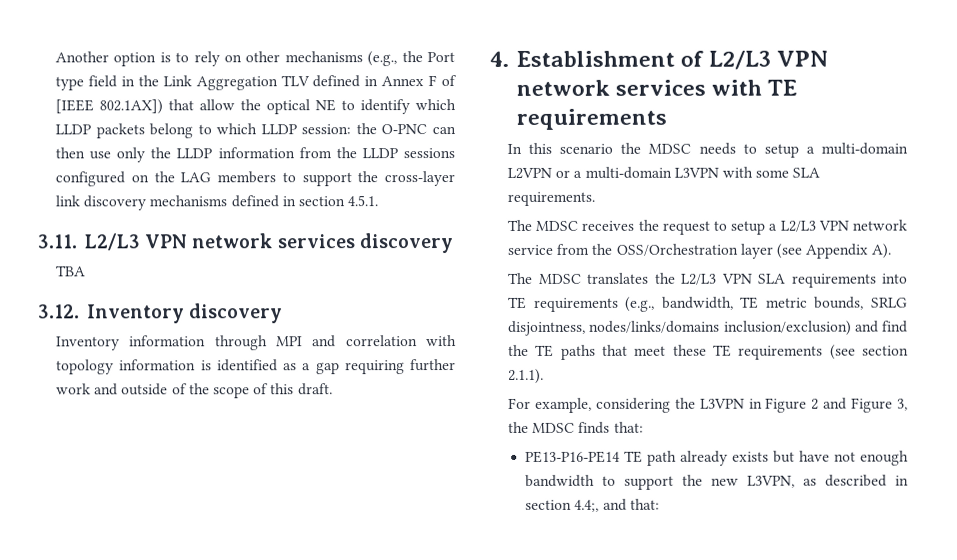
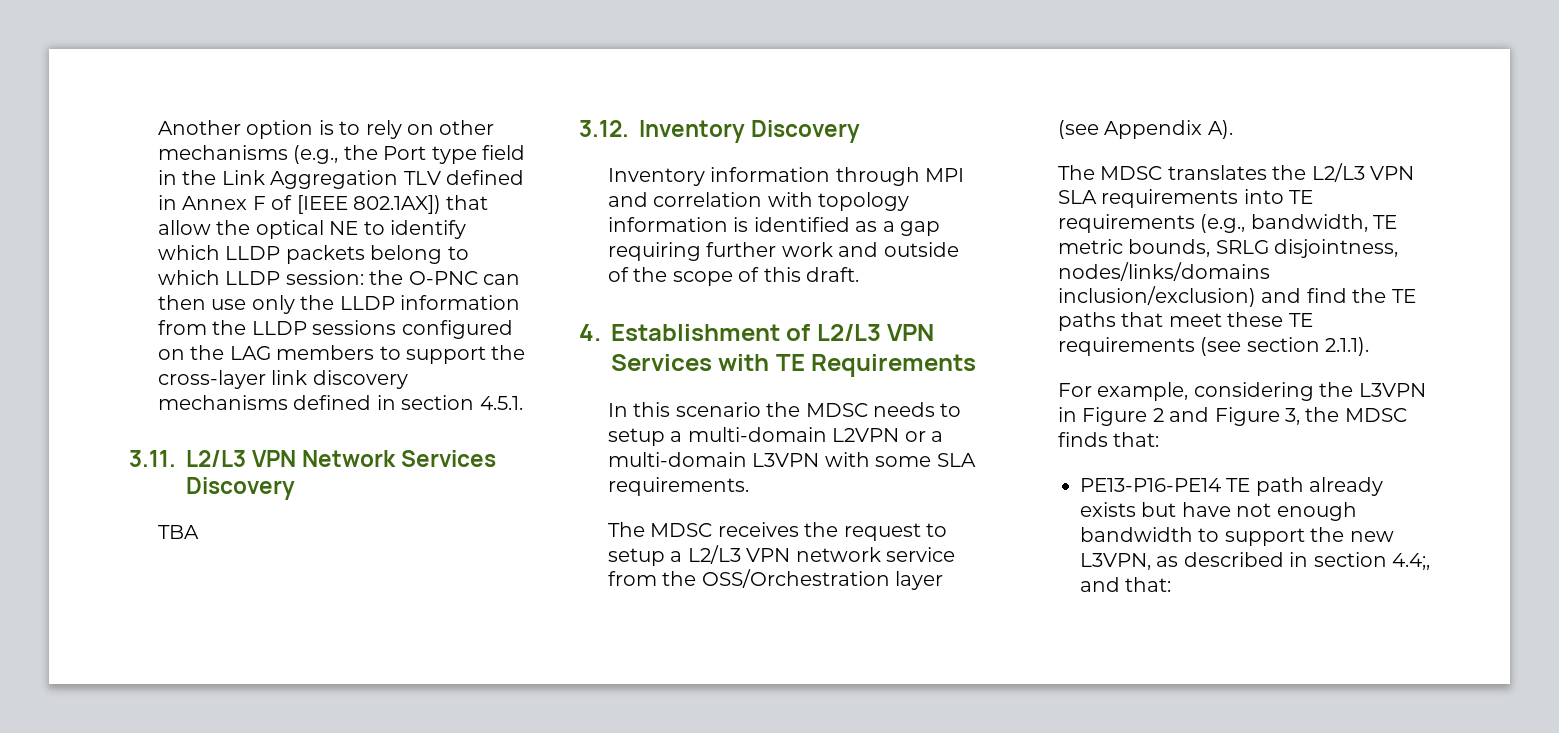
- 3.11. L2/L3 VPN network services discovery
+ 3.11. L2/L3 VPN Network Services Discovery
- 3.12. Inventory discovery
+ 3.12. Inventory Discovery
- 4. Establishment of L2/L3 VPN network services with TE requirements
+ 4. Establishment of L2/L3 VPN Services with TE Requirements

